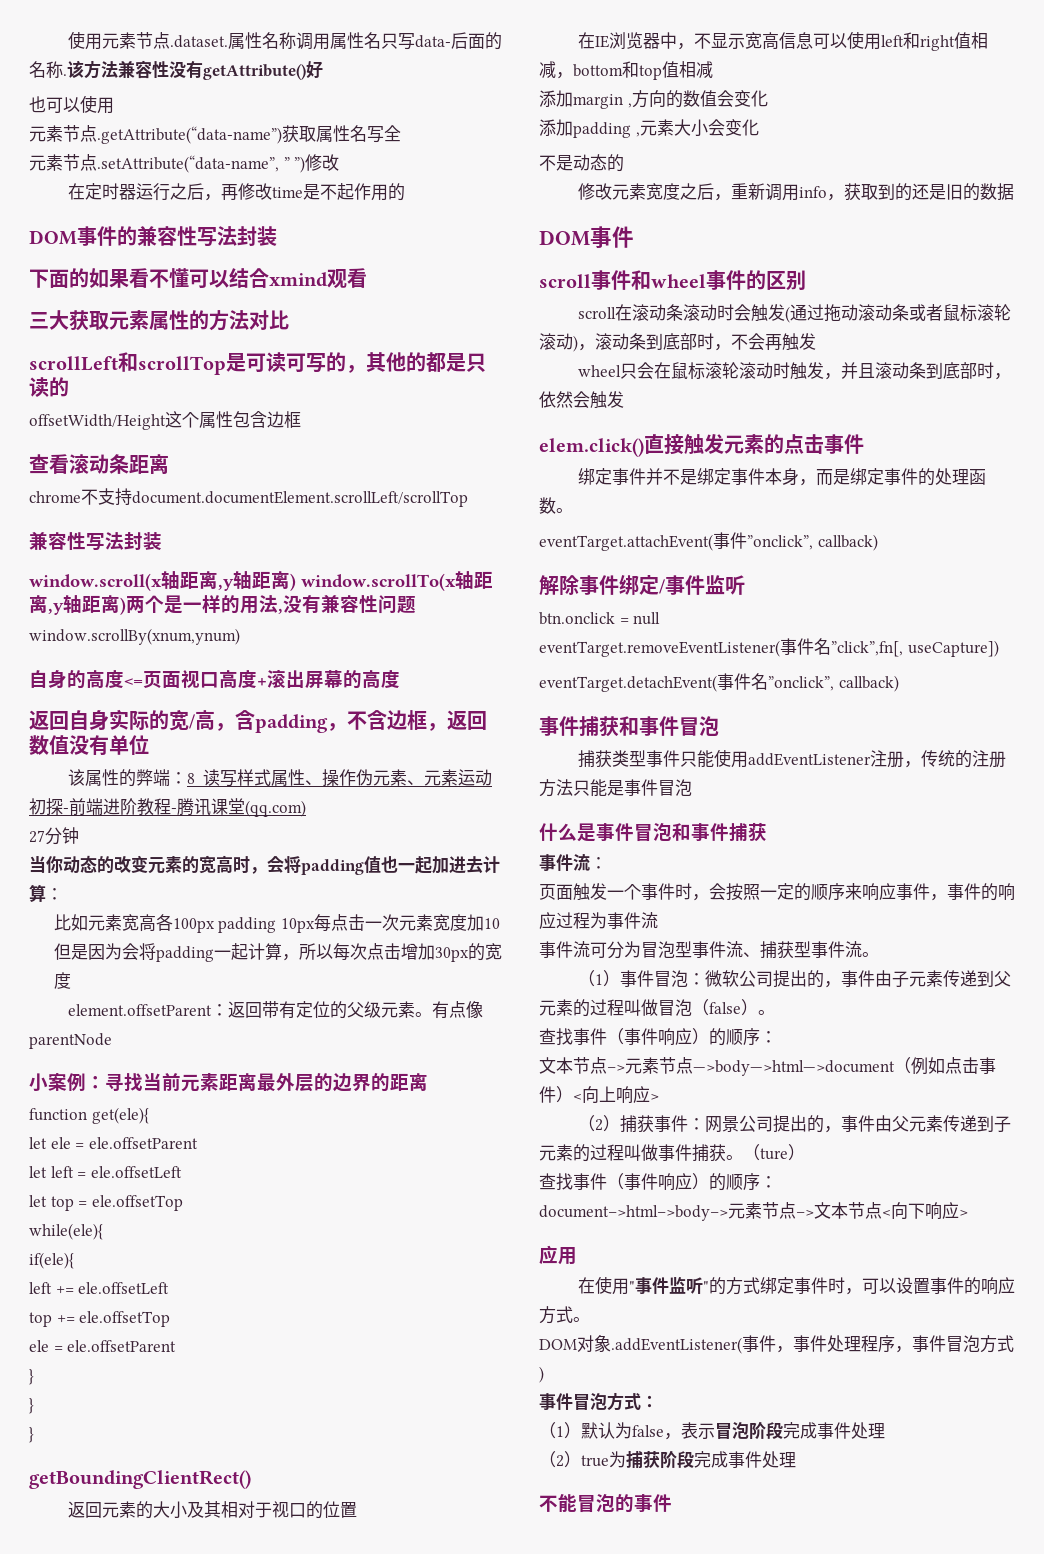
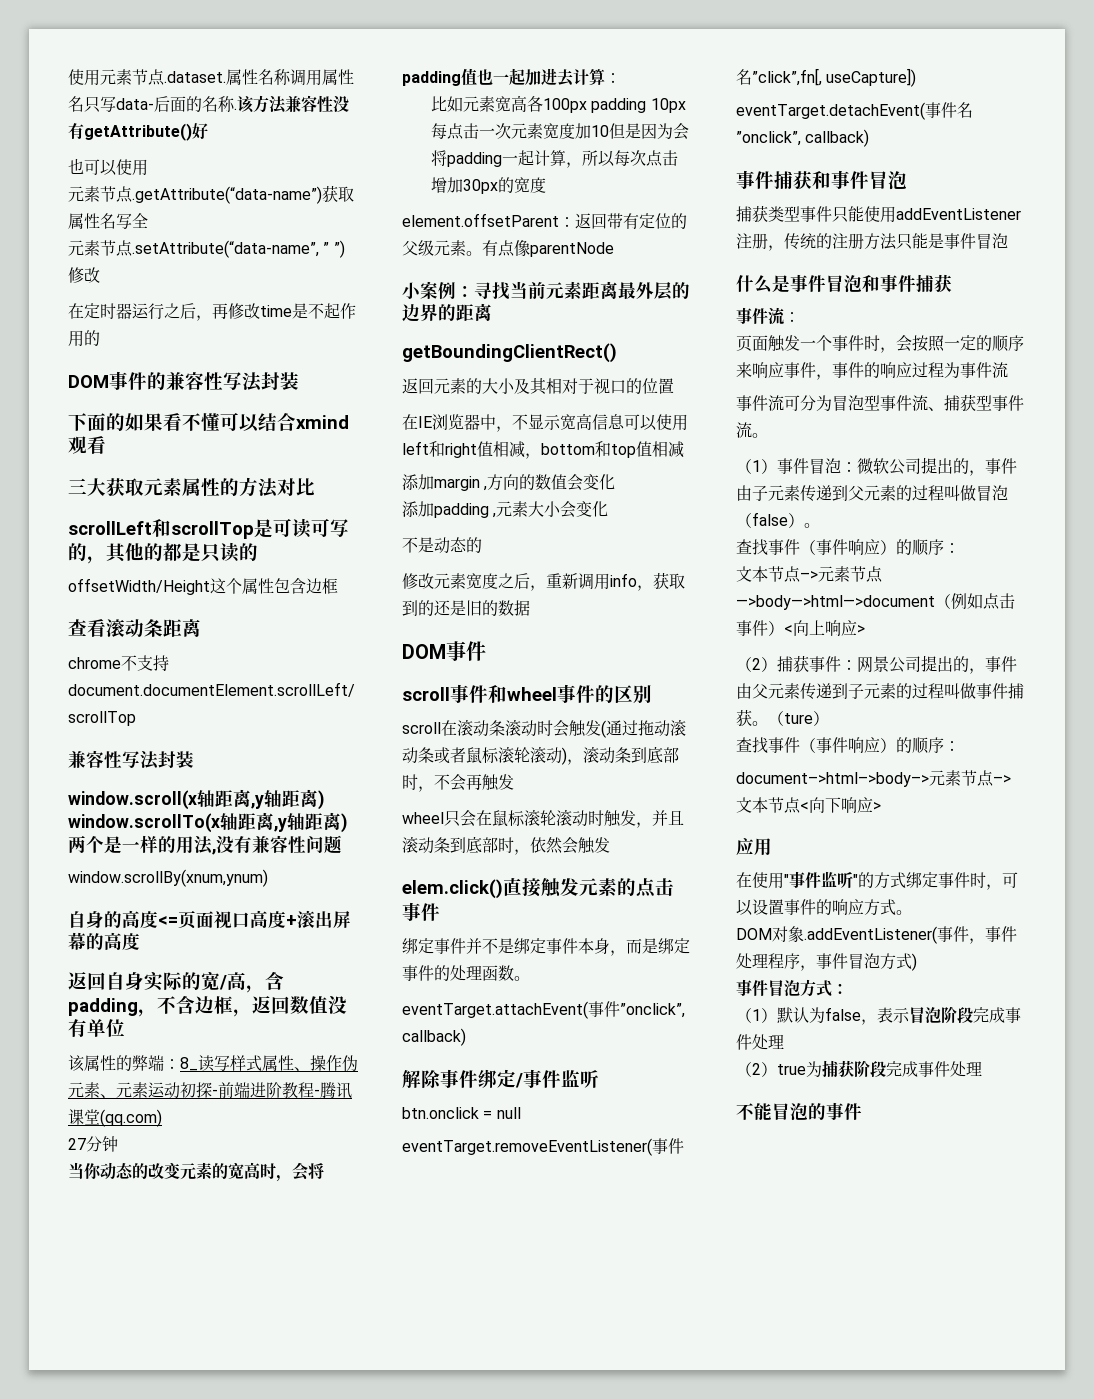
- function get(ele){
- let ele = ele.offsetParent
- let left = ele.offsetLeft
- let top = ele.offsetTop
- while(ele){
- if(ele){
- left += ele.offsetLeft
- top += ele.offsetTop
- ele = ele.offsetParent
- }
- }
- }

